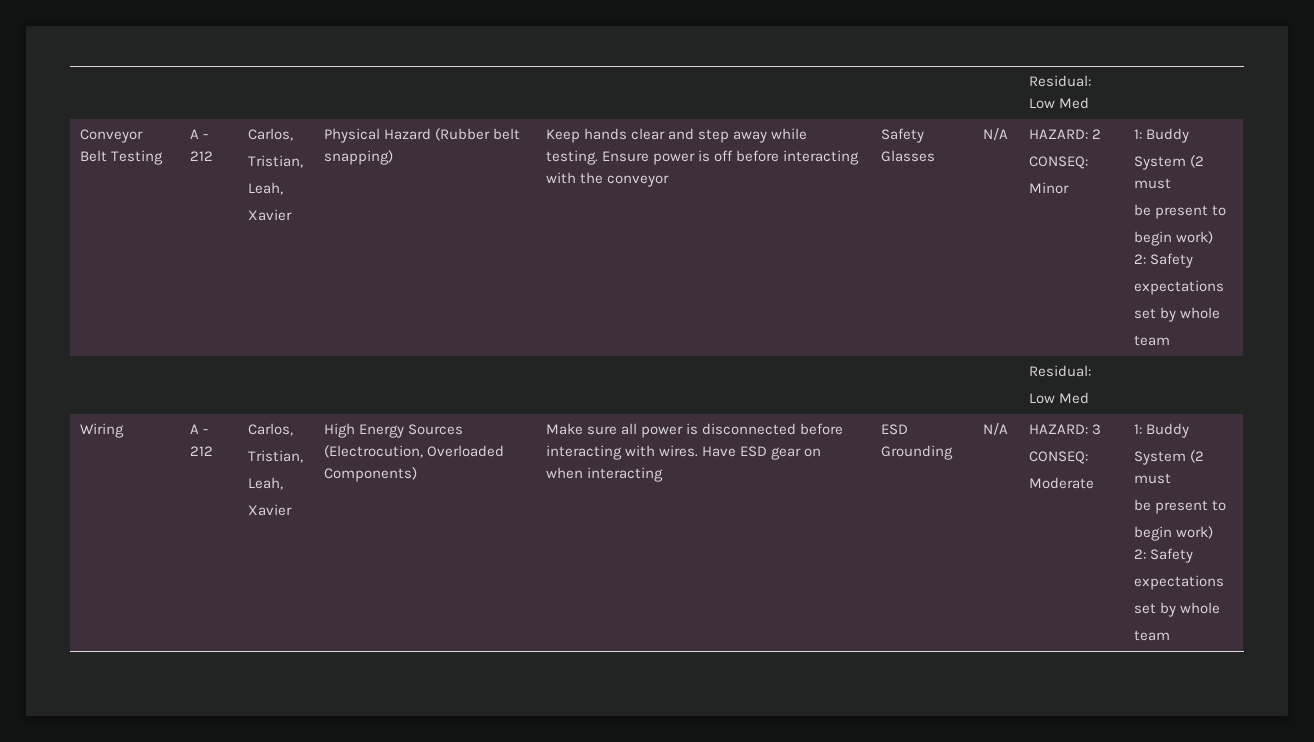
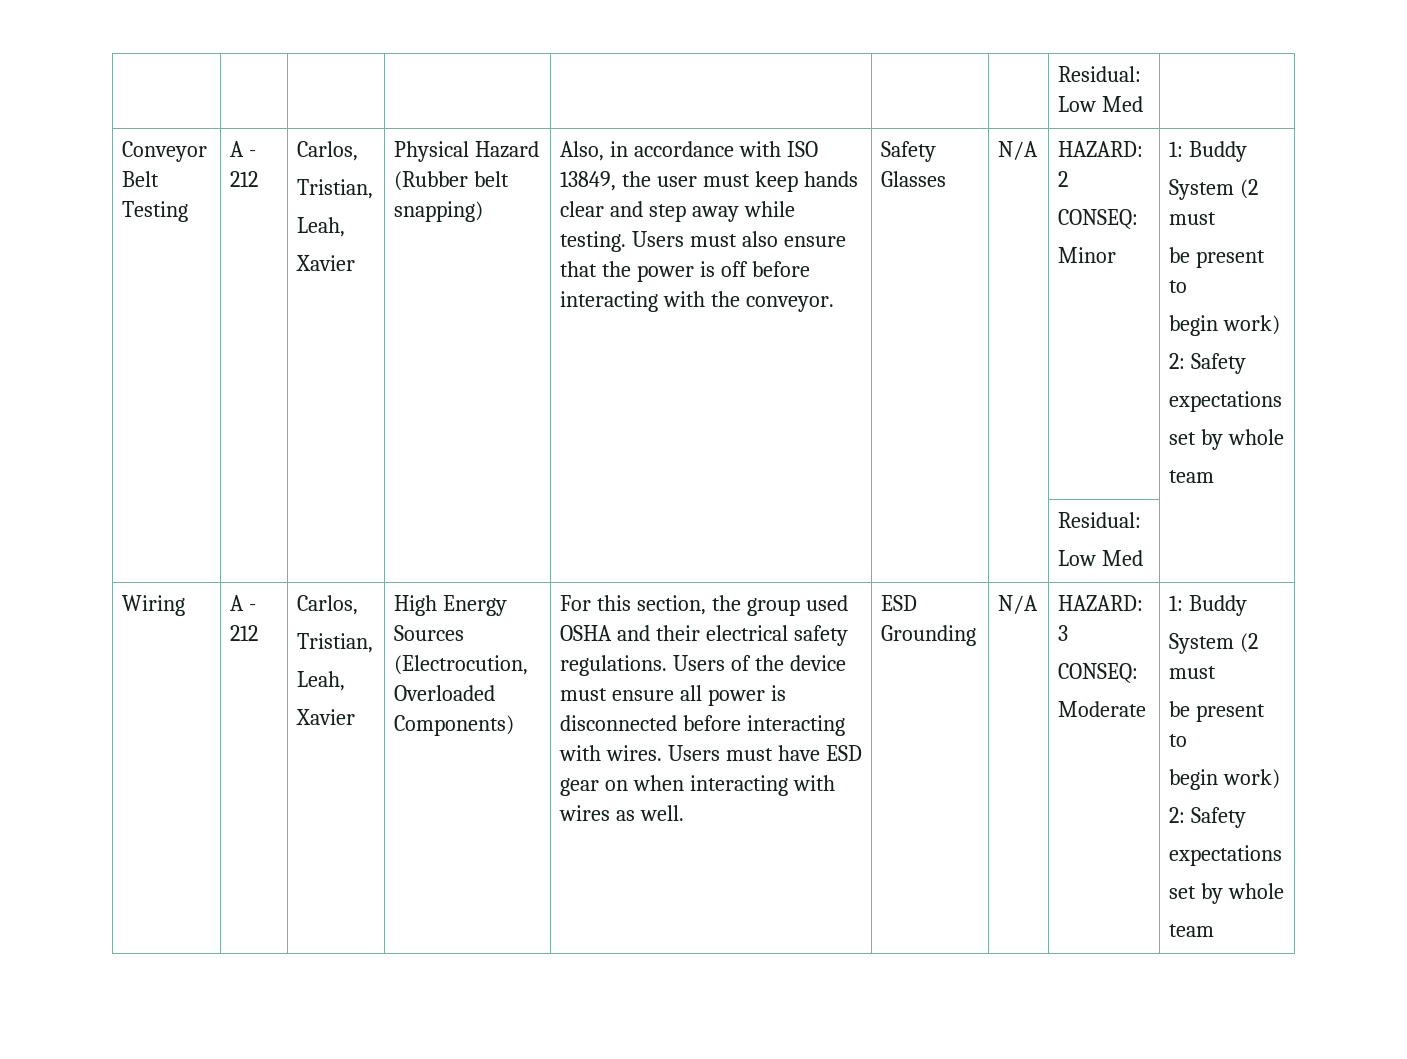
- Keep hands clear and step away while testing.
+ Also, in accordance with ISO 13849, the user must keep hands clear and step away while testing.
- Ensure power is off before interacting with the conveyor
+ Users must also ensure that the power is off before interacting with the conveyor.
- Make sure all power is disconnected before interacting with wires.
+ For this section, the group used OSHA and their electrical safety regulations. Users of the device must ensure all power is disconnected before interacting with wires.
- Have ESD gear on when interacting
+ Users must have ESD gear on when interacting with wires as well.

